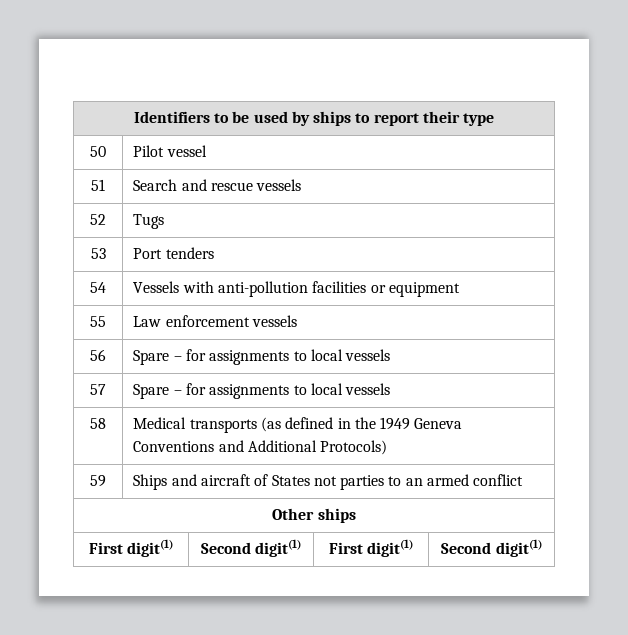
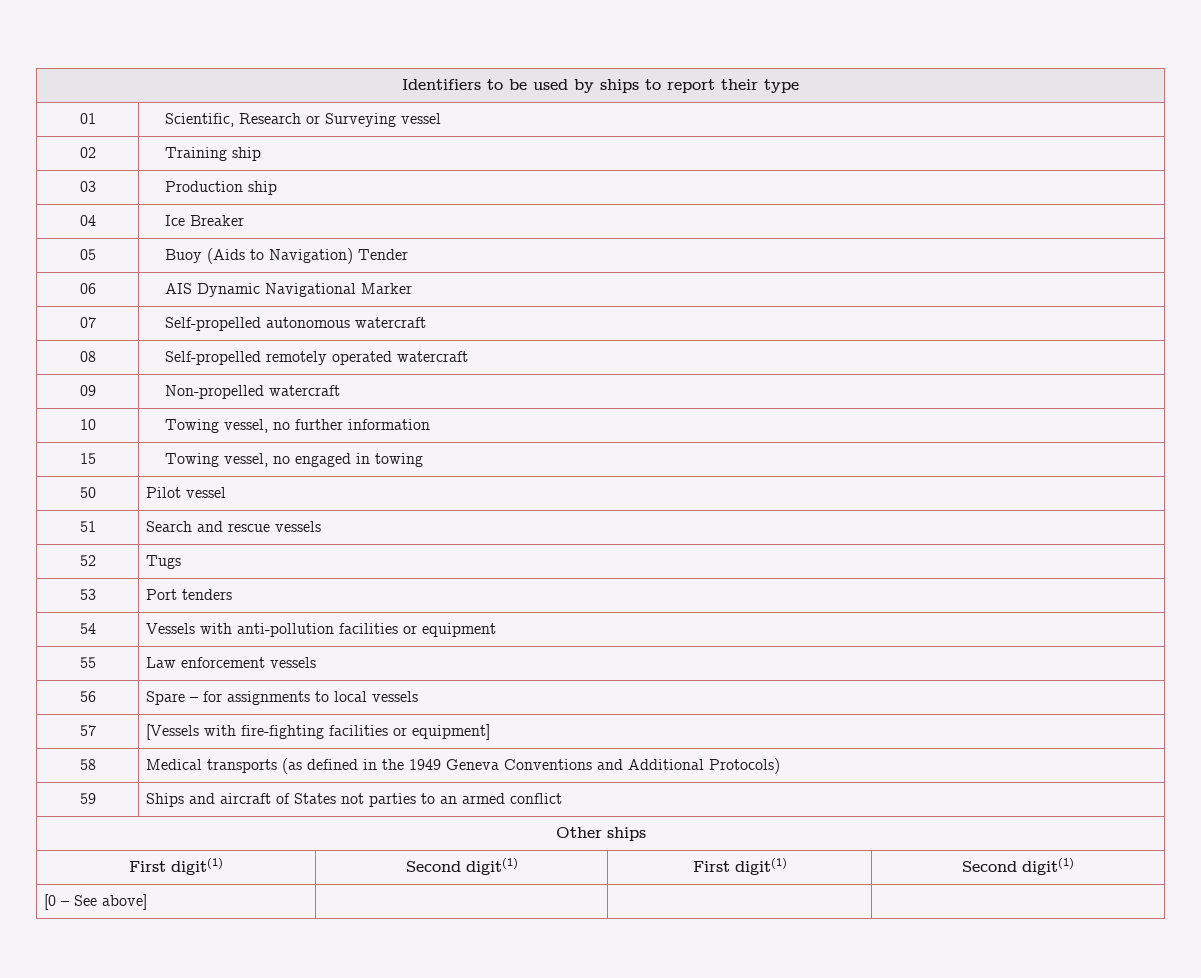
+ 01 | Scientific, Research or Surveying vessel
+ 02 | Training ship
+ 03 | Production ship
+ 04 | Ice Breaker
+ 05 | Buoy (Aids to Navigation) Tender
+ 06 | AIS Dynamic Navigational Marker
+ 07 | Self-propelled autonomous watercraft
+ 08 | Self-propelled remotely operated watercraft
+ 09 | Non-propelled watercraft
+ 10 | Towing vessel, no further information
+ 15 | Towing vessel, no engaged in towing
- 57 | Spare – for assignments to local vessels
+ 57 | [Vessels with fire-fighting facilities or equipment]
+ [0 – See above] | | |

